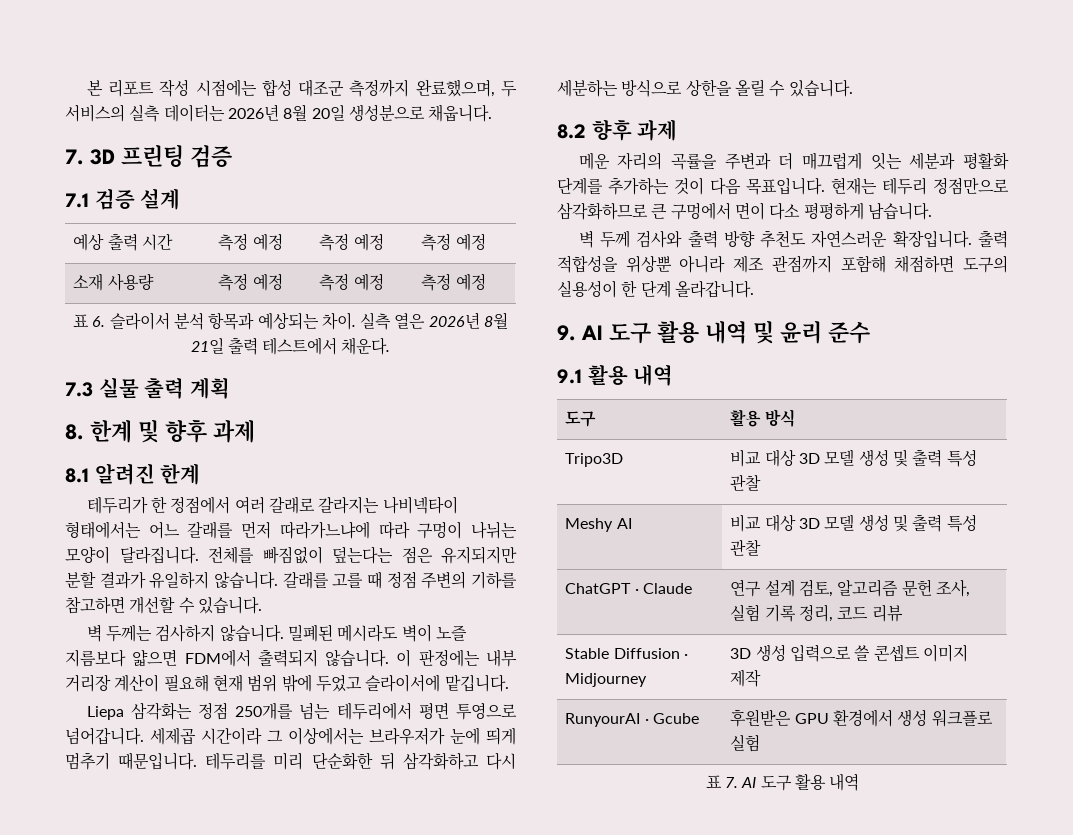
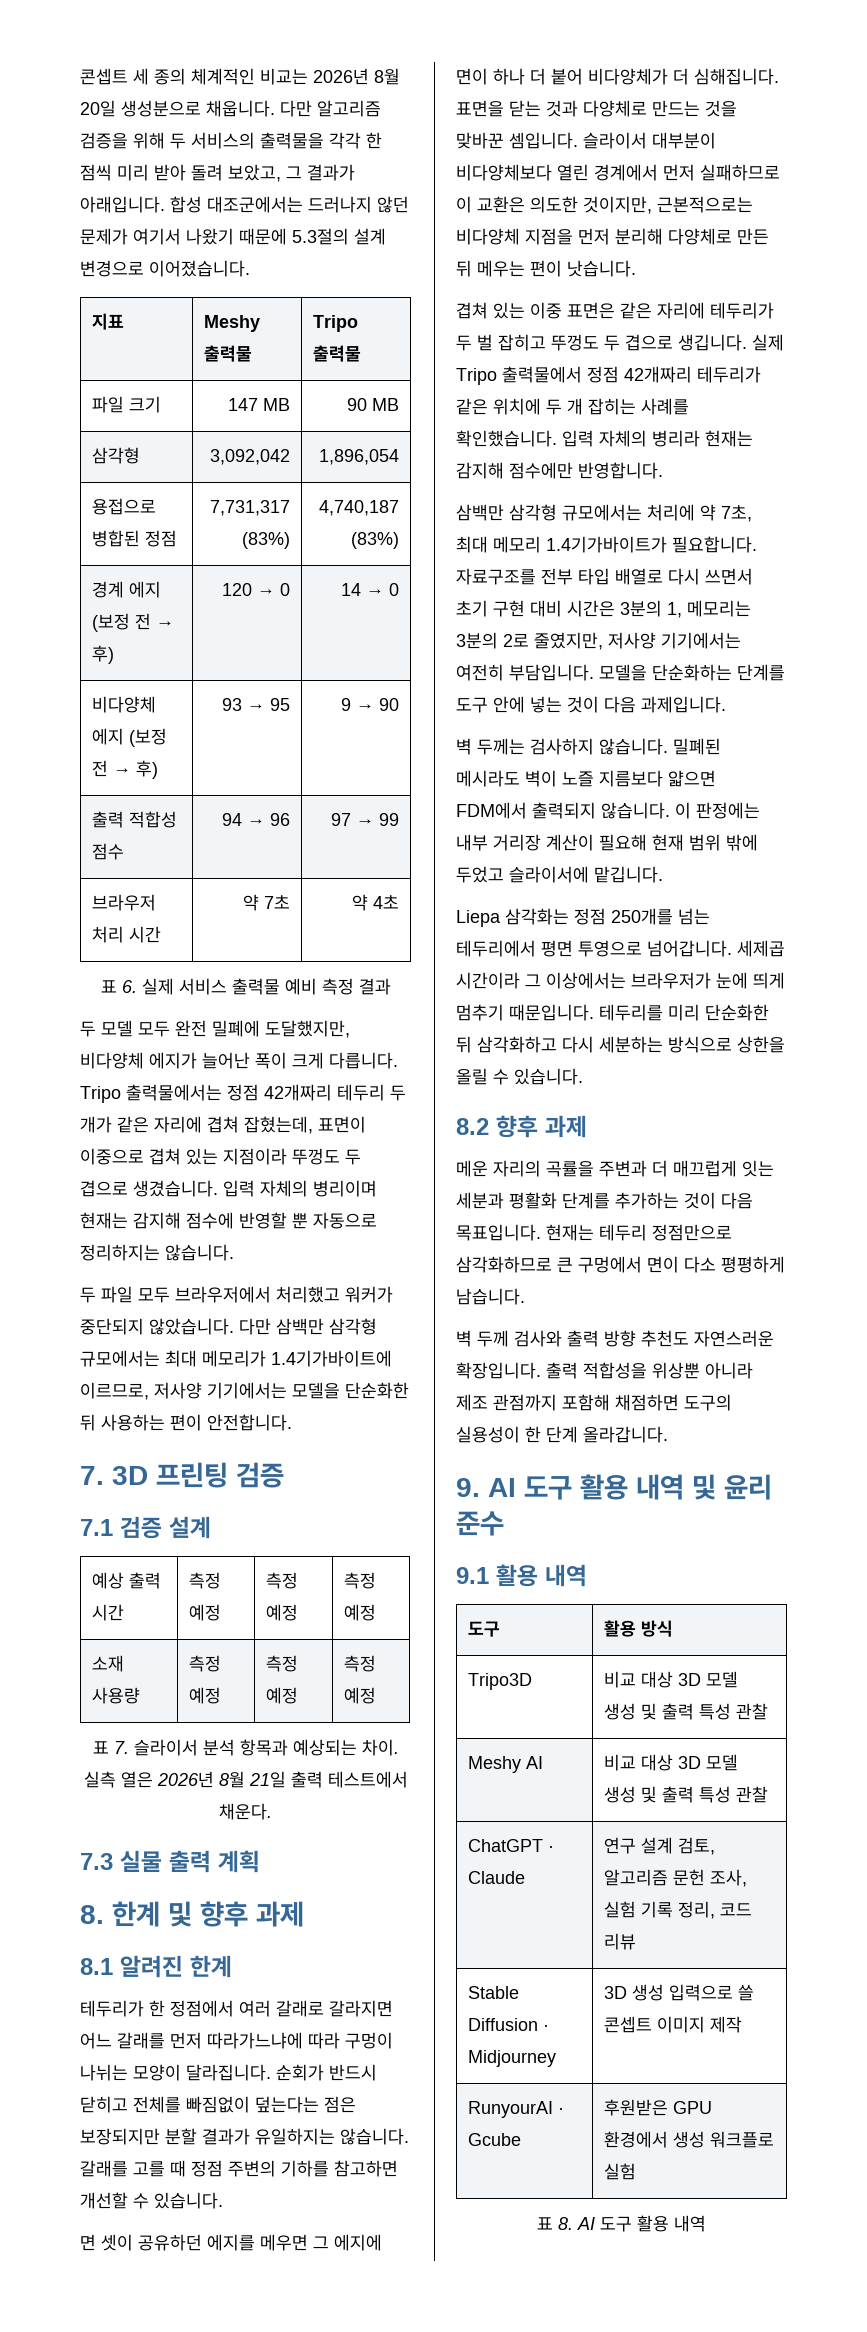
- 본 리포트 작성 시점에는 합성 대조군 측정까지 완료했으며, 두 서비스의 실측 데이터는 2026년 8월 20일 생성분으로 채웁니다.
+ 콘셉트 세 종의 체계적인 비교는 2026년 8월 20일 생성분으로 채웁니다. 다만 알고리즘 검증을 위해 두 서비스의 출력물을 각각 한 점씩 미리 받아 돌려 보았고, 그 결과가 아래입니다. 합성 대조군에서는 드러나지 않던 문제가 여기서 나왔기 때문에 5.3절의 설계 변경으로 이어졌습니다.
+ 지표 | Meshy 출력물 | Tripo 출력물
+ 파일 크기 | 147 MB | 90 MB
+ 삼각형 | 3,092,042 | 1,896,054
+ 용접으로 병합된 정점 | 7,731,317 (83%) | 4,740,187 (83%)
+ 경계 에지 (보정 전 → 후) | 120 → 0 | 14 → 0
+ 비다양체 에지 (보정 전 → 후) | 93 → 95 | 9 → 90
+ 출력 적합성 점수 | 94 → 96 | 97 → 99
+ 브라우저 처리 시간 | 약 7초 | 약 4초
+ 표 6. 실제 서비스 출력물 예비 측정 결과
+ 두 모델 모두 완전 밀폐에 도달했지만, 비다양체 에지가 늘어난 폭이 크게 다릅니다. Tripo 출력물에서는 정점 42개짜리 테두리 두 개가 같은 자리에 겹쳐 잡혔는데, 표면이 이중으로 겹쳐 있는 지점이라 뚜껑도 두 겹으로 생겼습니다. 입력 자체의 병리이며 현재는 감지해 점수에 반영할 뿐 자동으로 정리하지는 않습니다.
+ 두 파일 모두 브라우저에서 처리했고 워커가 중단되지 않았습니다. 다만 삼백만 삼각형 규모에서는 최대 메모리가 1.4기가바이트에 이르므로, 저사양 기기에서는 모델을 단순화한 뒤 사용하는 편이 안전합니다.
- 표 6. 슬라이서 분석 항목과 예상되는 차이.
+ 표 7. 슬라이서 분석 항목과 예상되는 차이.
- 테두리가 한 정점에서 여러 갈래로 갈라지는 나비넥타이 형태에서는 어느 갈래를 먼저 따라가느냐에 따라 구멍이 나뉘는 모양이 달라집니다.
+ 테두리가 한 정점에서 여러 갈래로 갈라지면 어느 갈래를 먼저 따라가느냐에 따라 구멍이 나뉘는 모양이 달라집니다.
- 전체를 빠짐없이 덮는다는 점은 유지되지만 분할 결과가 유일하지 않습니다.
+ 순회가 반드시 닫히고 전체를 빠짐없이 덮는다는 점은 보장되지만 분할 결과가 유일하지는 않습니다.
+ 면 셋이 공유하던 에지를 메우면 그 에지에 면이 하나 더 붙어 비다양체가 더 심해집니다. 표면을 닫는 것과 다양체로 만드는 것을 맞바꾼 셈입니다. 슬라이서 대부분이 비다양체보다 열린 경계에서 먼저 실패하므로 이 교환은 의도한 것이지만, 근본적으로는 비다양체 지점을 먼저 분리해 다양체로 만든 뒤 메우는 편이 낫습니다.
+ 겹쳐 있는 이중 표면은 같은 자리에 테두리가 두 벌 잡히고 뚜껑도 두 겹으로 생깁니다. 실제 Tripo 출력물에서 정점 42개짜리 테두리가 같은 위치에 두 개 잡히는 사례를 확인했습니다. 입력 자체의 병리라 현재는 감지해 점수에만 반영합니다.
+ 삼백만 삼각형 규모에서는 처리에 약 7초, 최대 메모리 1.4기가바이트가 필요합니다. 자료구조를 전부 타입 배열로 다시 쓰면서 초기 구현 대비 시간은 3분의 1, 메모리는 3분의 2로 줄였지만, 저사양 기기에서는 여전히 부담입니다. 모델을 단순화하는 단계를 도구 안에 넣는 것이 다음 과제입니다.
- 표 7. AI 도구 활용 내역
+ 표 8. AI 도구 활용 내역

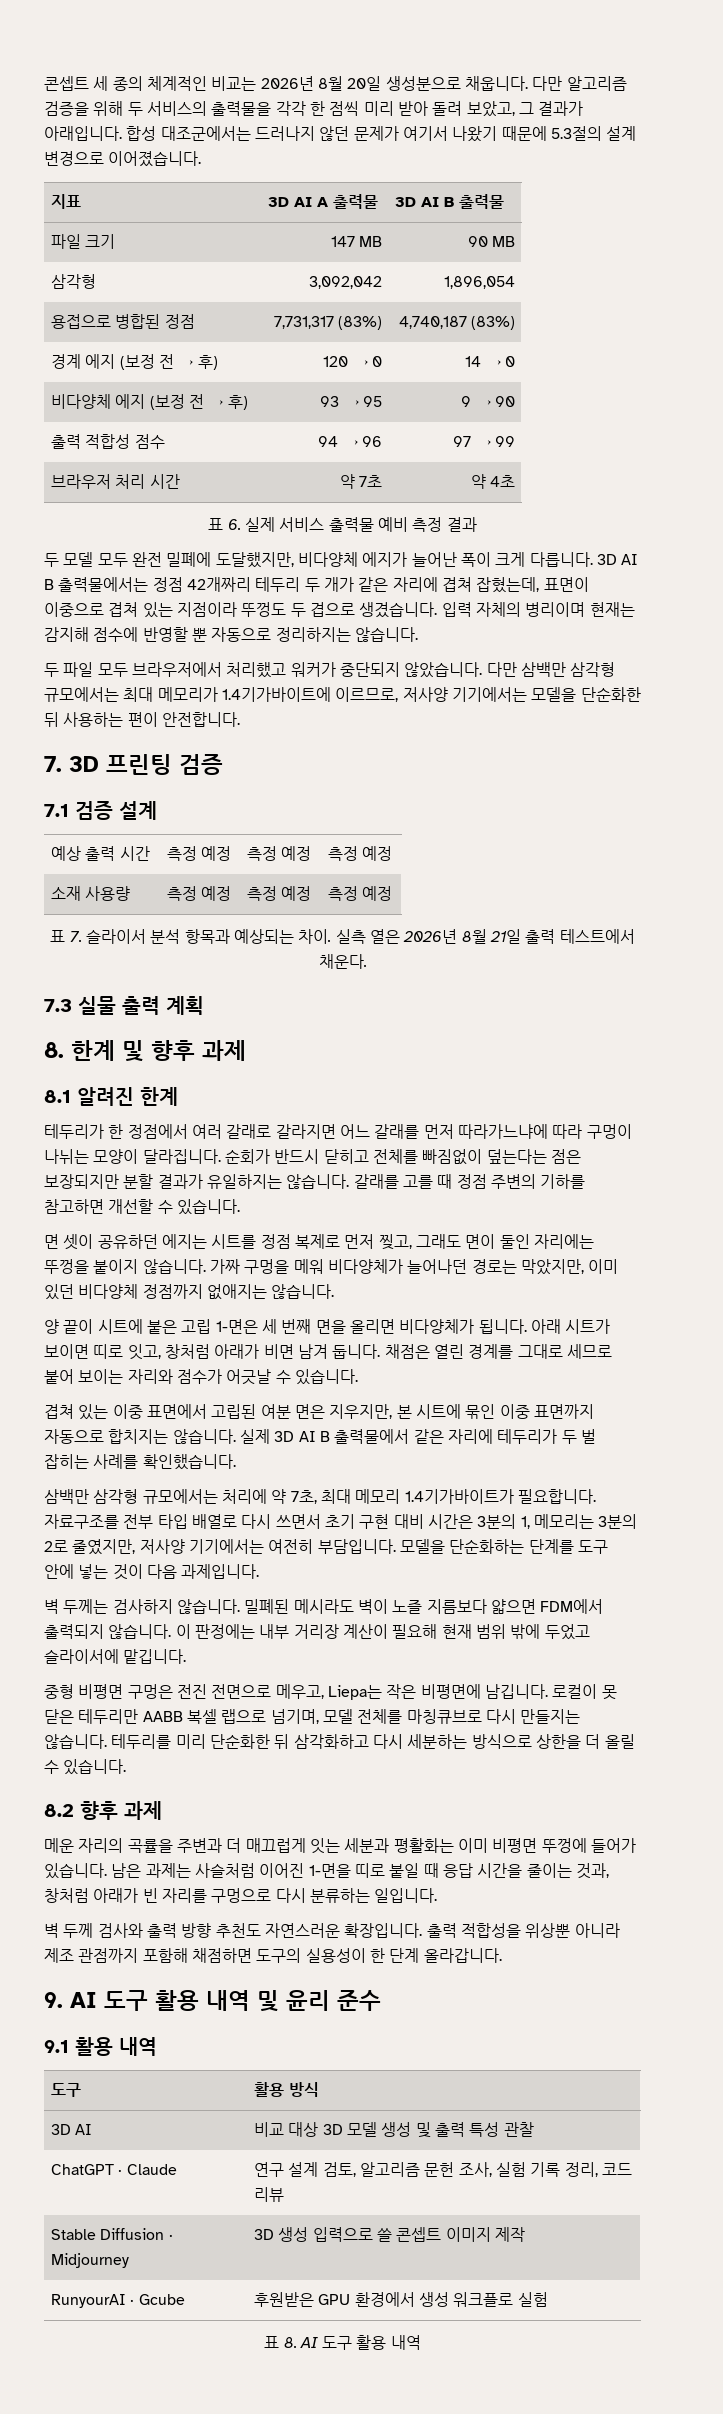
- 지표 | Meshy 출력물 | Tripo 출력물
+ 지표 | 3D AI A 출력물 | 3D AI B 출력물
- Tripo 출력물에서는 정점 42개짜리 테두리 두 개가 같은 자리에 겹쳐 잡혔는데, 표면이 이중으로 겹쳐 있는 지점이라 뚜껑도 두 겹으로 생겼습니다.
+ 3D AI B 출력물에서는 정점 42개짜리 테두리 두 개가 같은 자리에 겹쳐 잡혔는데, 표면이 이중으로 겹쳐 있는 지점이라 뚜껑도 두 겹으로 생겼습니다.
- 면 셋이 공유하던 에지를 메우면 그 에지에 면이 하나 더 붙어 비다양체가 더 심해집니다. 표면을 닫는 것과 다양체로 만드는 것을 맞바꾼 셈입니다. 슬라이서 대부분이 비다양체보다 열린 경계에서 먼저 실패하므로 이 교환은 의도한 것이지만, 근본적으로는 비다양체 지점을 먼저 분리해 다양체로 만든 뒤 메우는 편이 낫습니다.
- 겹쳐 있는 이중 표면은 같은 자리에 테두리가 두 벌 잡히고 뚜껑도 두 겹으로 생깁니다. 실제 Tripo 출력물에서 정점 42개짜리 테두리가 같은 위치에 두 개 잡히는 사례를 확인했습니다. 입력 자체의 병리라 현재는 감지해 점수에만 반영합니다.
+ 면 셋이 공유하던 에지는 시트를 정점 복제로 먼저 찢고, 그래도 면이 둘인 자리에는 뚜껑을 붙이지 않습니다. 가짜 구멍을 메워 비다양체가 늘어나던 경로는 막았지만, 이미 있던 비다양체 정점까지 없애지는 않습니다.
+ 양 끝이 시트에 붙은 고립 1-면은 세 번째 면을 올리면 비다양체가 됩니다. 아래 시트가 보이면 띠로 잇고, 창처럼 아래가 비면 남겨 둡니다. 채점은 열린 경계를 그대로 세므로 붙어 보이는 자리와 점수가 어긋날 수 있습니다.
+ 겹쳐 있는 이중 표면에서 고립된 여분 면은 지우지만, 본 시트에 묶인 이중 표면까지 자동으로 합치지는 않습니다. 실제 3D AI B 출력물에서 같은 자리에 테두리가 두 벌 잡히는 사례를 확인했습니다.
- Liepa 삼각화는 정점 250개를 넘는 테두리에서 평면 투영으로 넘어갑니다. 세제곱 시간이라 그 이상에서는 브라우저가 눈에 띄게 멈추기 때문입니다.
+ 중형 비평면 구멍은 전진 전면으로 메우고, Liepa는 작은 비평면에 남깁니다. 로컬이 못 닫은 테두리만 AABB 복셀 랩으로 넘기며, 모델 전체를 마칭큐브로 다시 만들지는 않습니다.
- 테두리를 미리 단순화한 뒤 삼각화하고 다시 세분하는 방식으로 상한을 올릴 수 있습니다.
+ 테두리를 미리 단순화한 뒤 삼각화하고 다시 세분하는 방식으로 상한을 더 올릴 수 있습니다.
- 메운 자리의 곡률을 주변과 더 매끄럽게 잇는 세분과 평활화 단계를 추가하는 것이 다음 목표입니다. 현재는 테두리 정점만으로 삼각화하므로 큰 구멍에서 면이 다소 평평하게 남습니다.
+ 메운 자리의 곡률을 주변과 더 매끄럽게 잇는 세분과 평활화는 이미 비평면 뚜껑에 들어가 있습니다. 남은 과제는 사슬처럼 이어진 1-면을 띠로 붙일 때 응답 시간을 줄이는 것과, 창처럼 아래가 빈 자리를 구멍으로 다시 분류하는 일입니다.
- Tripo3D | 비교 대상 3D 모델 생성 및 출력 특성 관찰
- Meshy AI | 비교 대상 3D 모델 생성 및 출력 특성 관찰
+ 3D AI | 비교 대상 3D 모델 생성 및 출력 특성 관찰

